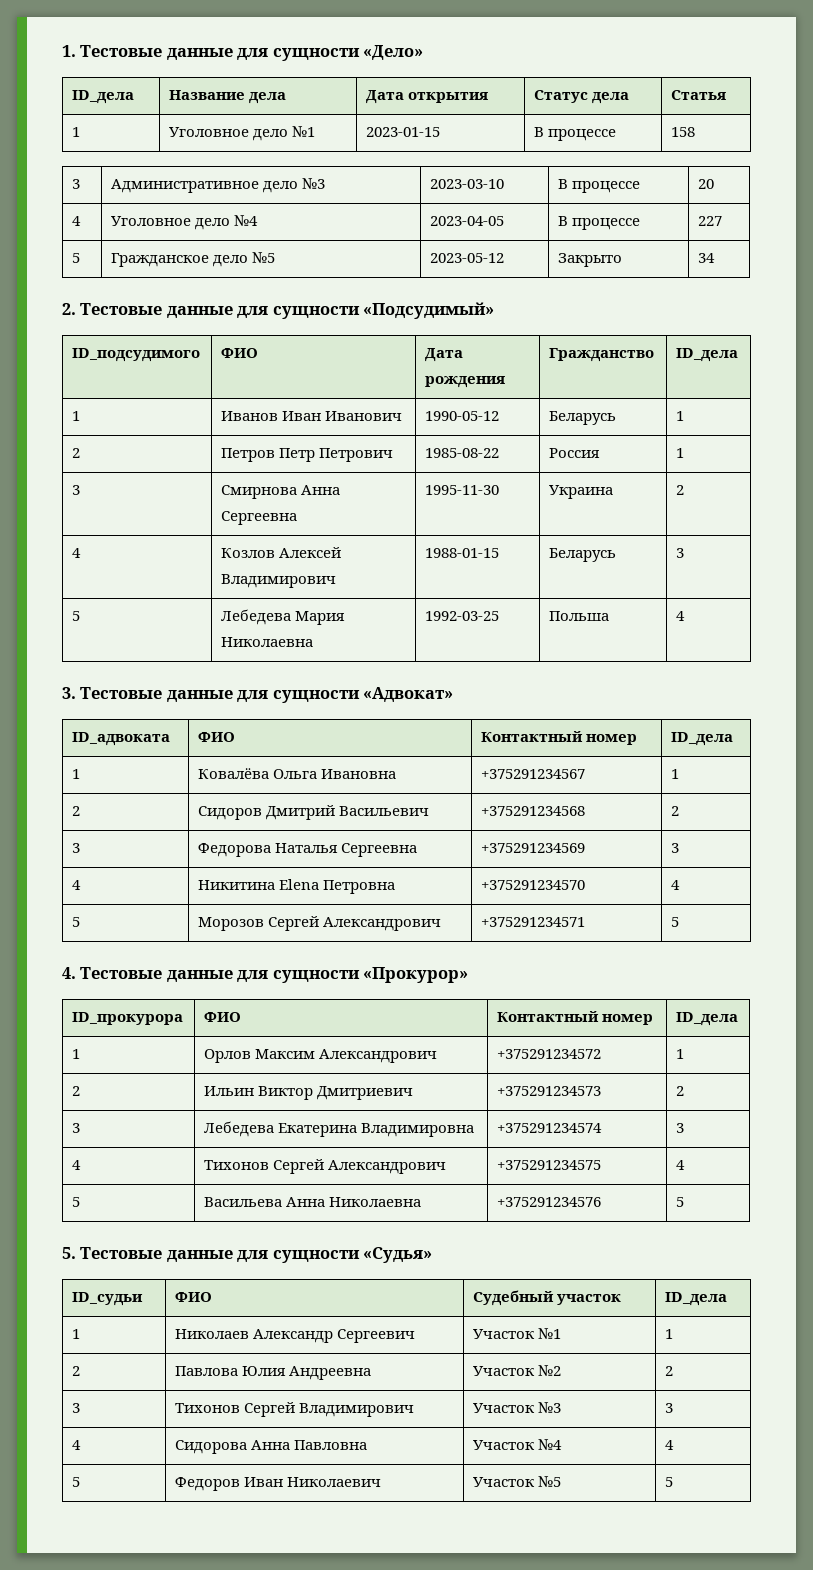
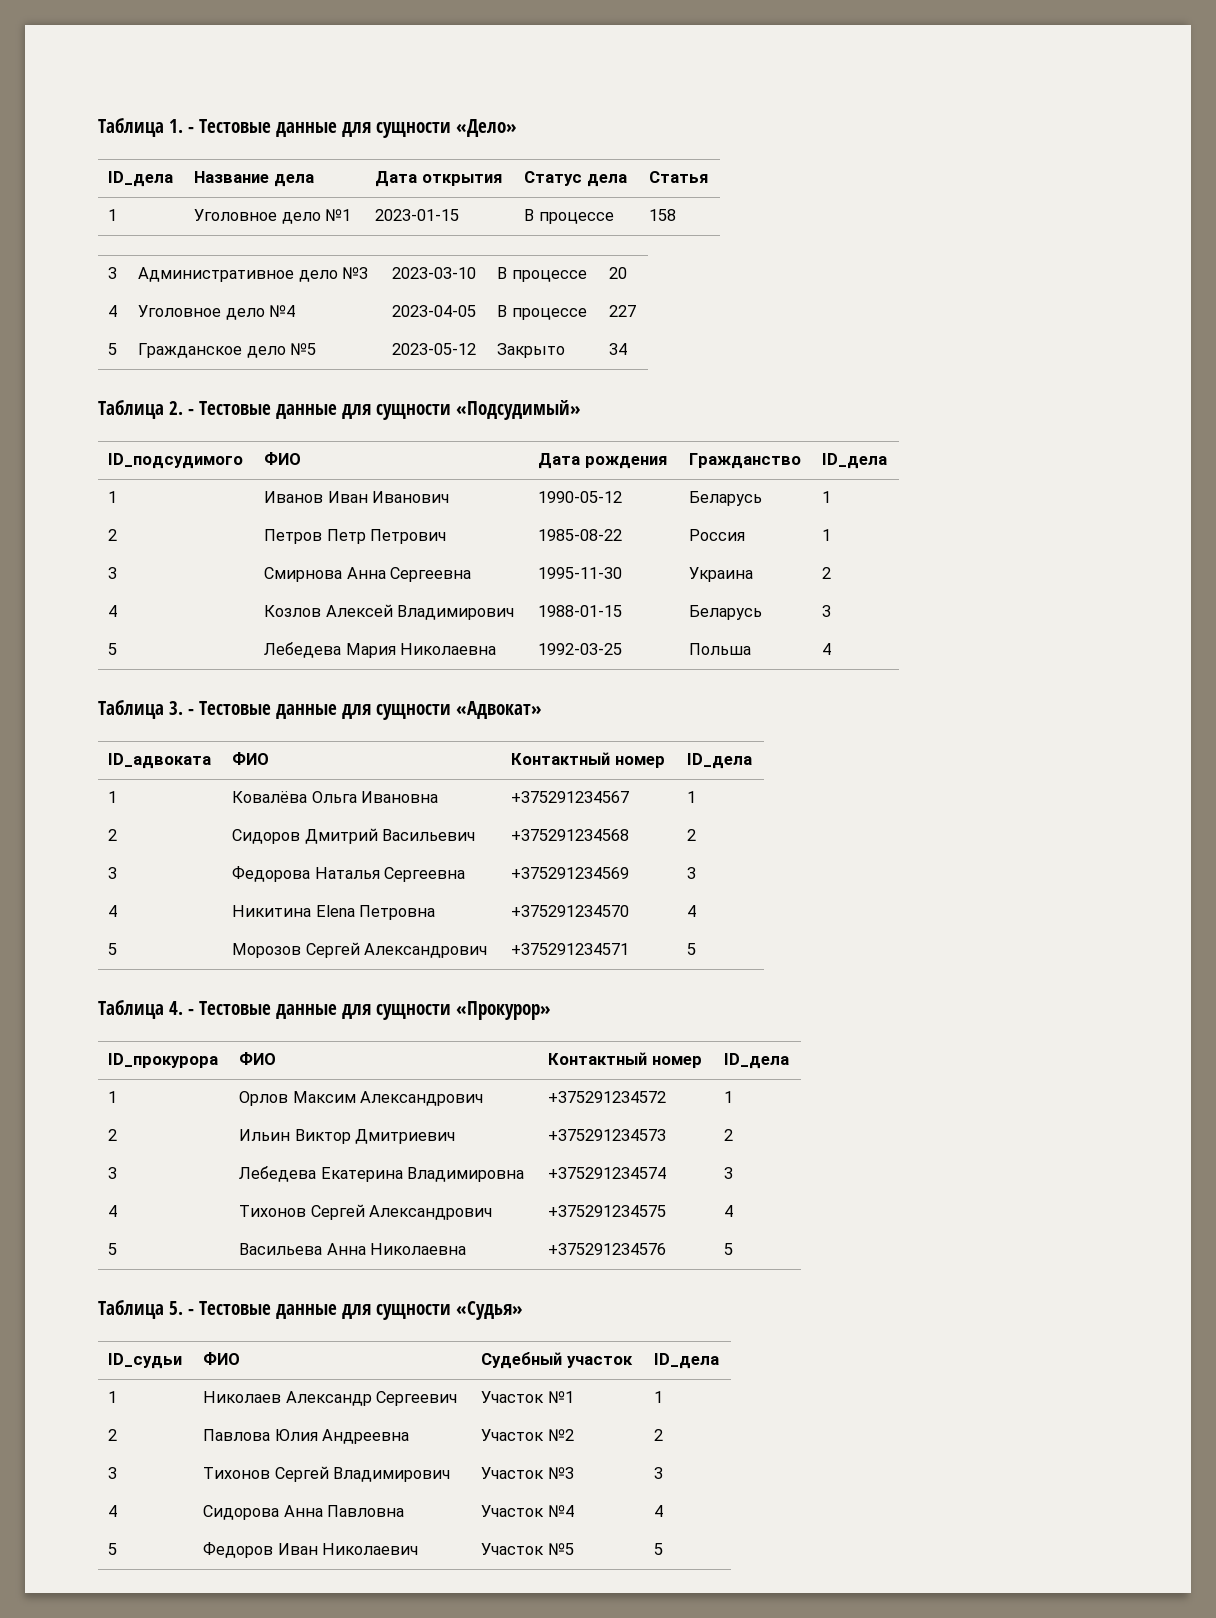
- 1. Тестовые данные для сущности «Дело»
+ Таблица 1. - Тестовые данные для сущности «Дело»
- 2. Тестовые данные для сущности «Подсудимый»
+ Таблица 2. - Тестовые данные для сущности «Подсудимый»
- 3. Тестовые данные для сущности «Адвокат»
+ Таблица 3. - Тестовые данные для сущности «Адвокат»
- 4. Тестовые данные для сущности «Прокурор»
+ Таблица 4. - Тестовые данные для сущности «Прокурор»
- 5. Тестовые данные для сущности «Судья»
+ Таблица 5. - Тестовые данные для сущности «Судья»

